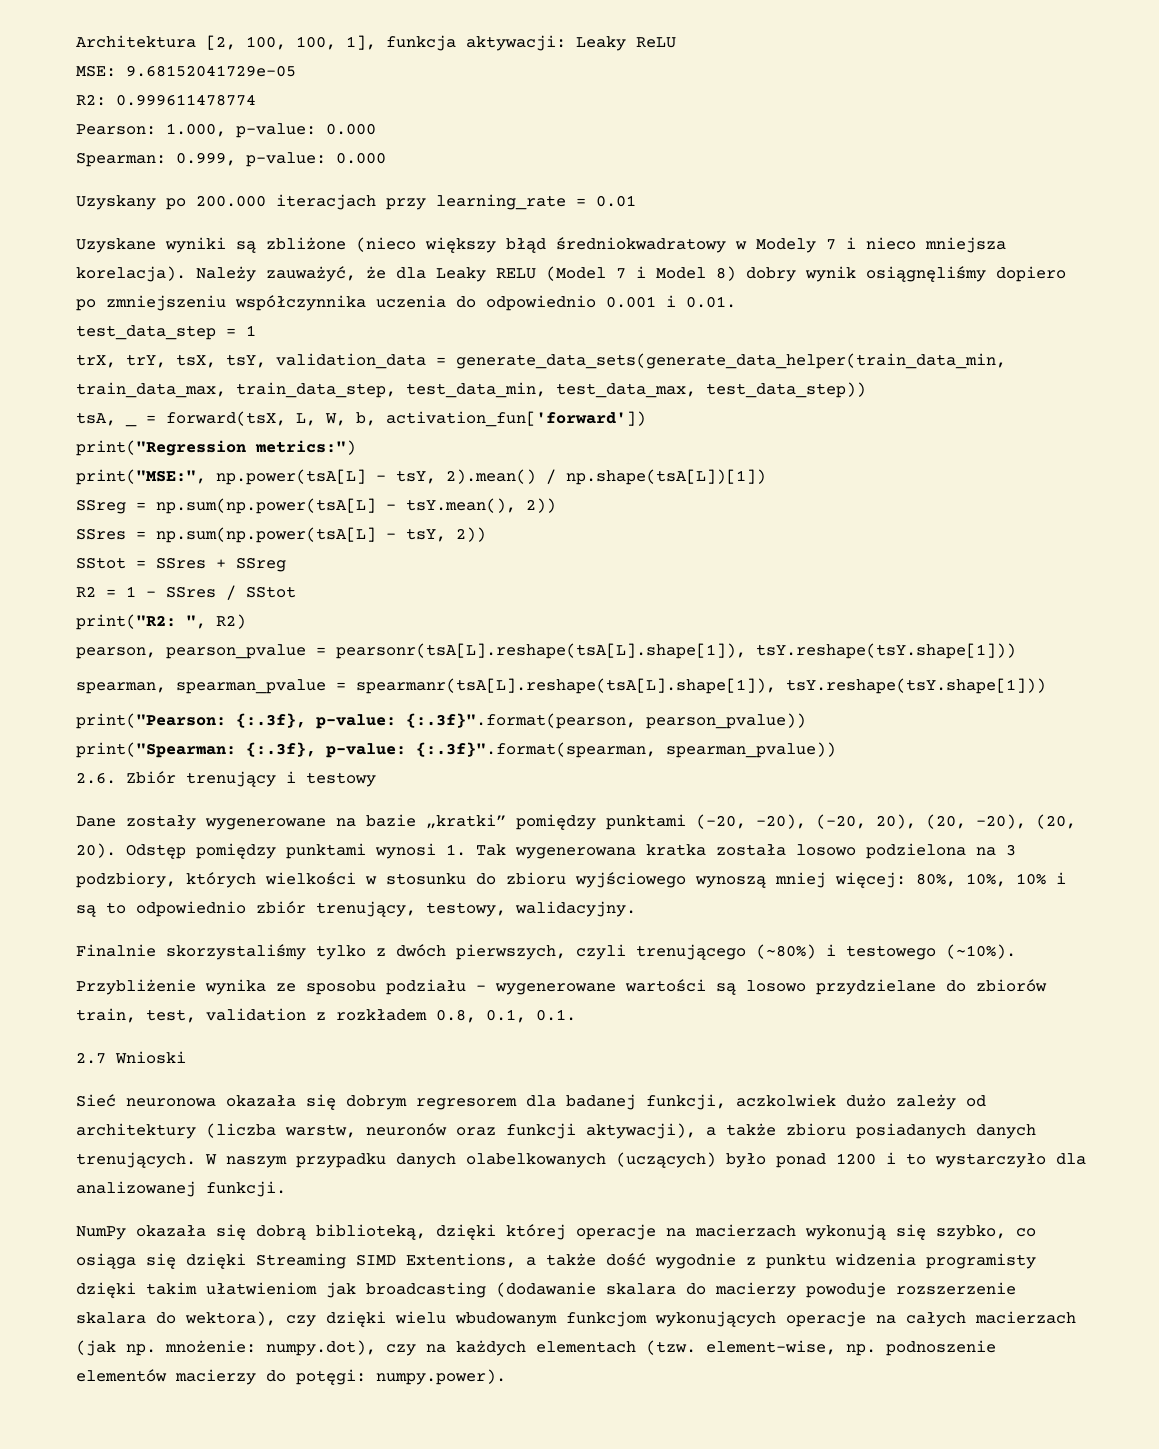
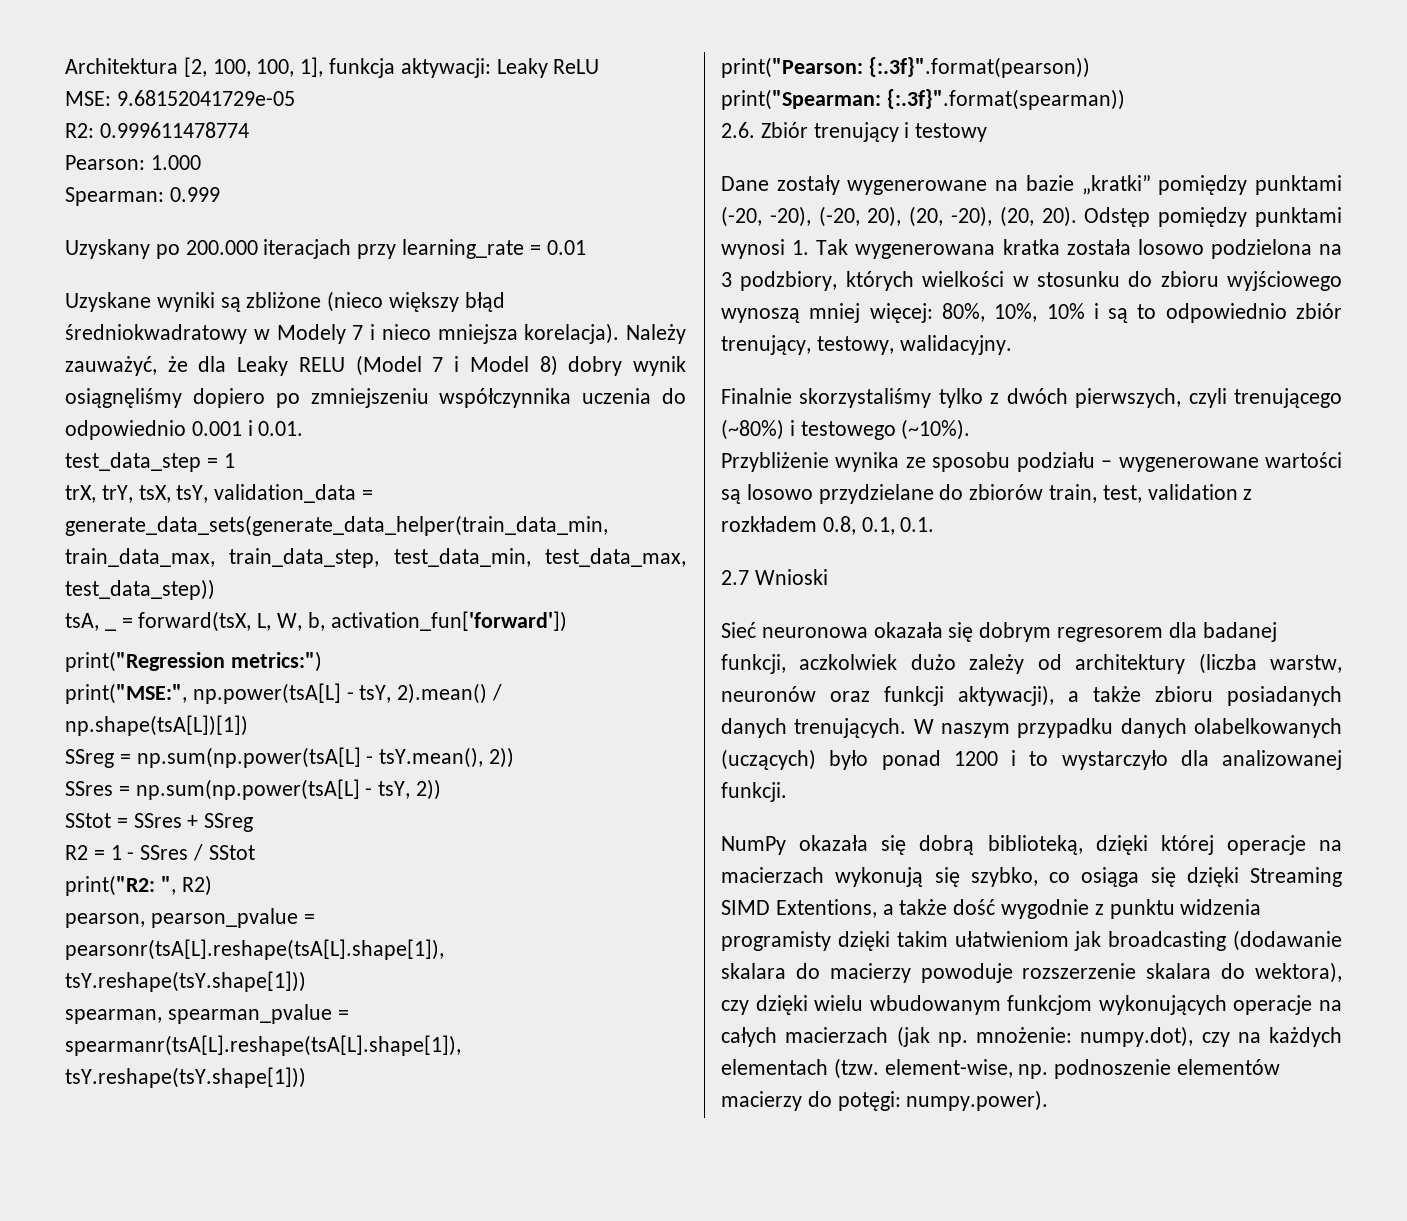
- Pearson: 1.000, p-value: 0.000
- Spearman: 0.999, p-value: 0.000
+ Pearson: 1.000
+ Spearman: 0.999
- print("Pearson: {:.3f}, p-value: {:.3f}".format(pearson, pearson_pvalue))
- print("Spearman: {:.3f}, p-value: {:.3f}".format(spearman, spearman_pvalue))
+ print("Pearson: {:.3f}".format(pearson))
+ print("Spearman: {:.3f}".format(spearman))

